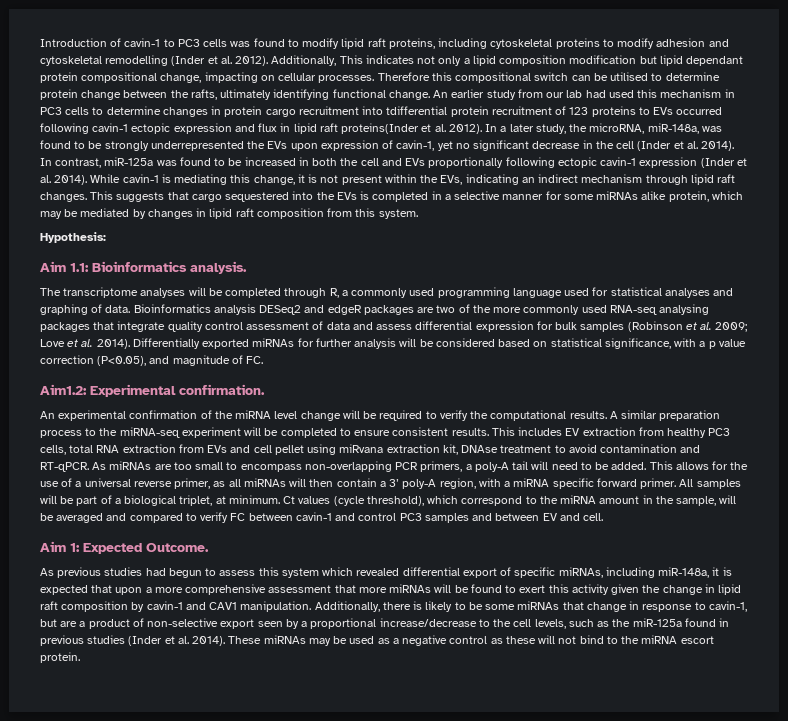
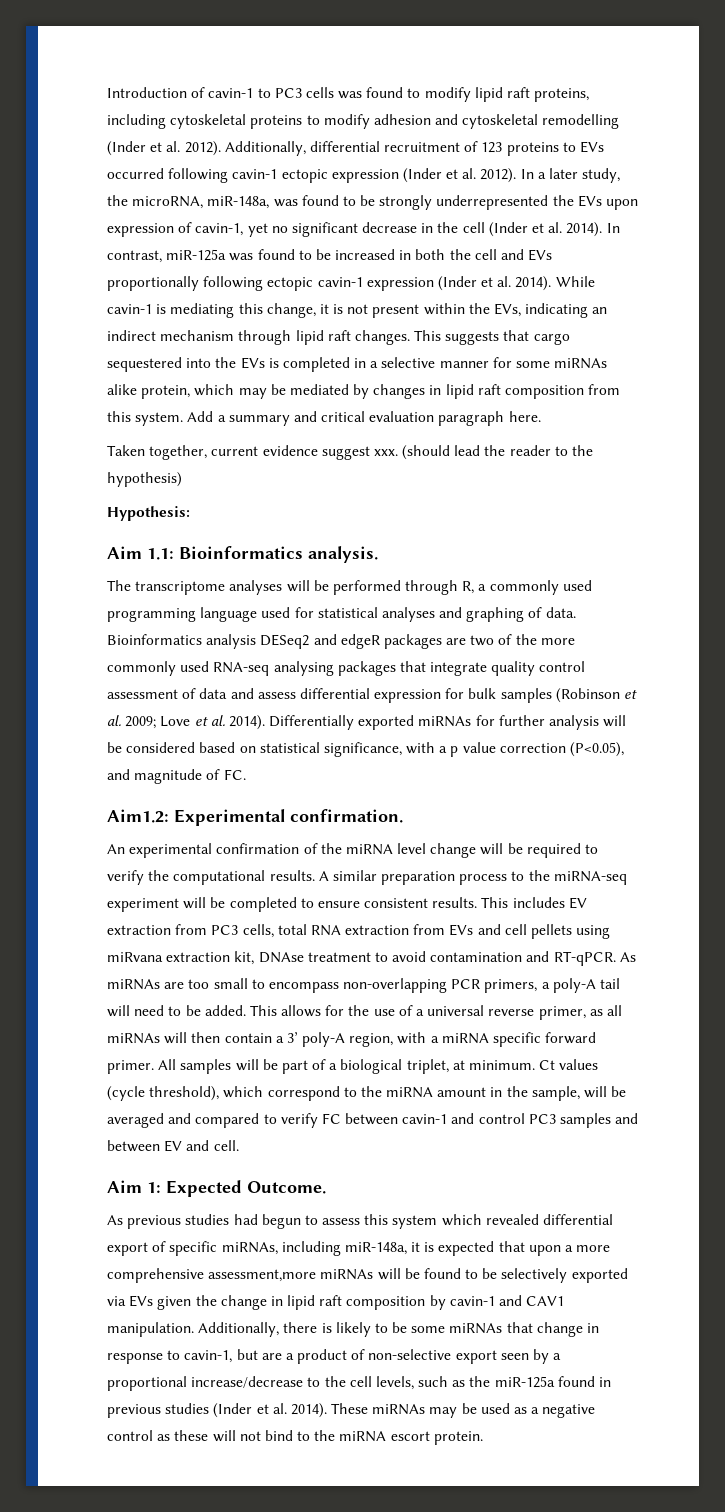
- Additionally, This indicates not only a lipid composition modification but lipid dependant protein compositional change, impacting on cellular processes. Therefore this compositional switch can be utilised to determine protein change between the rafts, ultimately identifying functional change. An earlier study from our lab had used this mechanism in PC3 cells to determine changes in protein cargo recruitment into tdifferential protein recruitment of 123 proteins to EVs occurred following cavin-1 ectopic expression and flux in lipid raft proteins(Inder et al. 2012).
+ Additionally, differential recruitment of 123 proteins to EVs occurred following cavin-1 ectopic expression (Inder et al. 2012).
+ Add a summary and critical evaluation paragraph here.
+ Taken together, current evidence suggest xxx. (should lead the reader to the hypothesis)
- The transcriptome analyses will be completed through R, a commonly used programming language used for statistical analyses and graphing of data.
+ The transcriptome analyses will be performed through R, a commonly used programming language used for statistical analyses and graphing of data.
- This includes EV extraction from healthy PC3 cells, total RNA extraction from EVs and cell pellet using miRvana extraction kit, DNAse treatment to avoid contamination and RT-qPCR.
+ This includes EV extraction from PC3 cells, total RNA extraction from EVs and cell pellets using miRvana extraction kit, DNAse treatment to avoid contamination and RT-qPCR.
- As previous studies had begun to assess this system which revealed differential export of specific miRNAs, including miR-148a, it is expected that upon a more comprehensive assessment that more miRNAs will be found to exert this activity given the change in lipid raft composition by cavin-1 and CAV1 manipulation.
+ As previous studies had begun to assess this system which revealed differential export of specific miRNAs, including miR-148a, it is expected that upon a more comprehensive assessment,more miRNAs will be found to be selectively exported via EVs given the change in lipid raft composition by cavin-1 and CAV1 manipulation.

